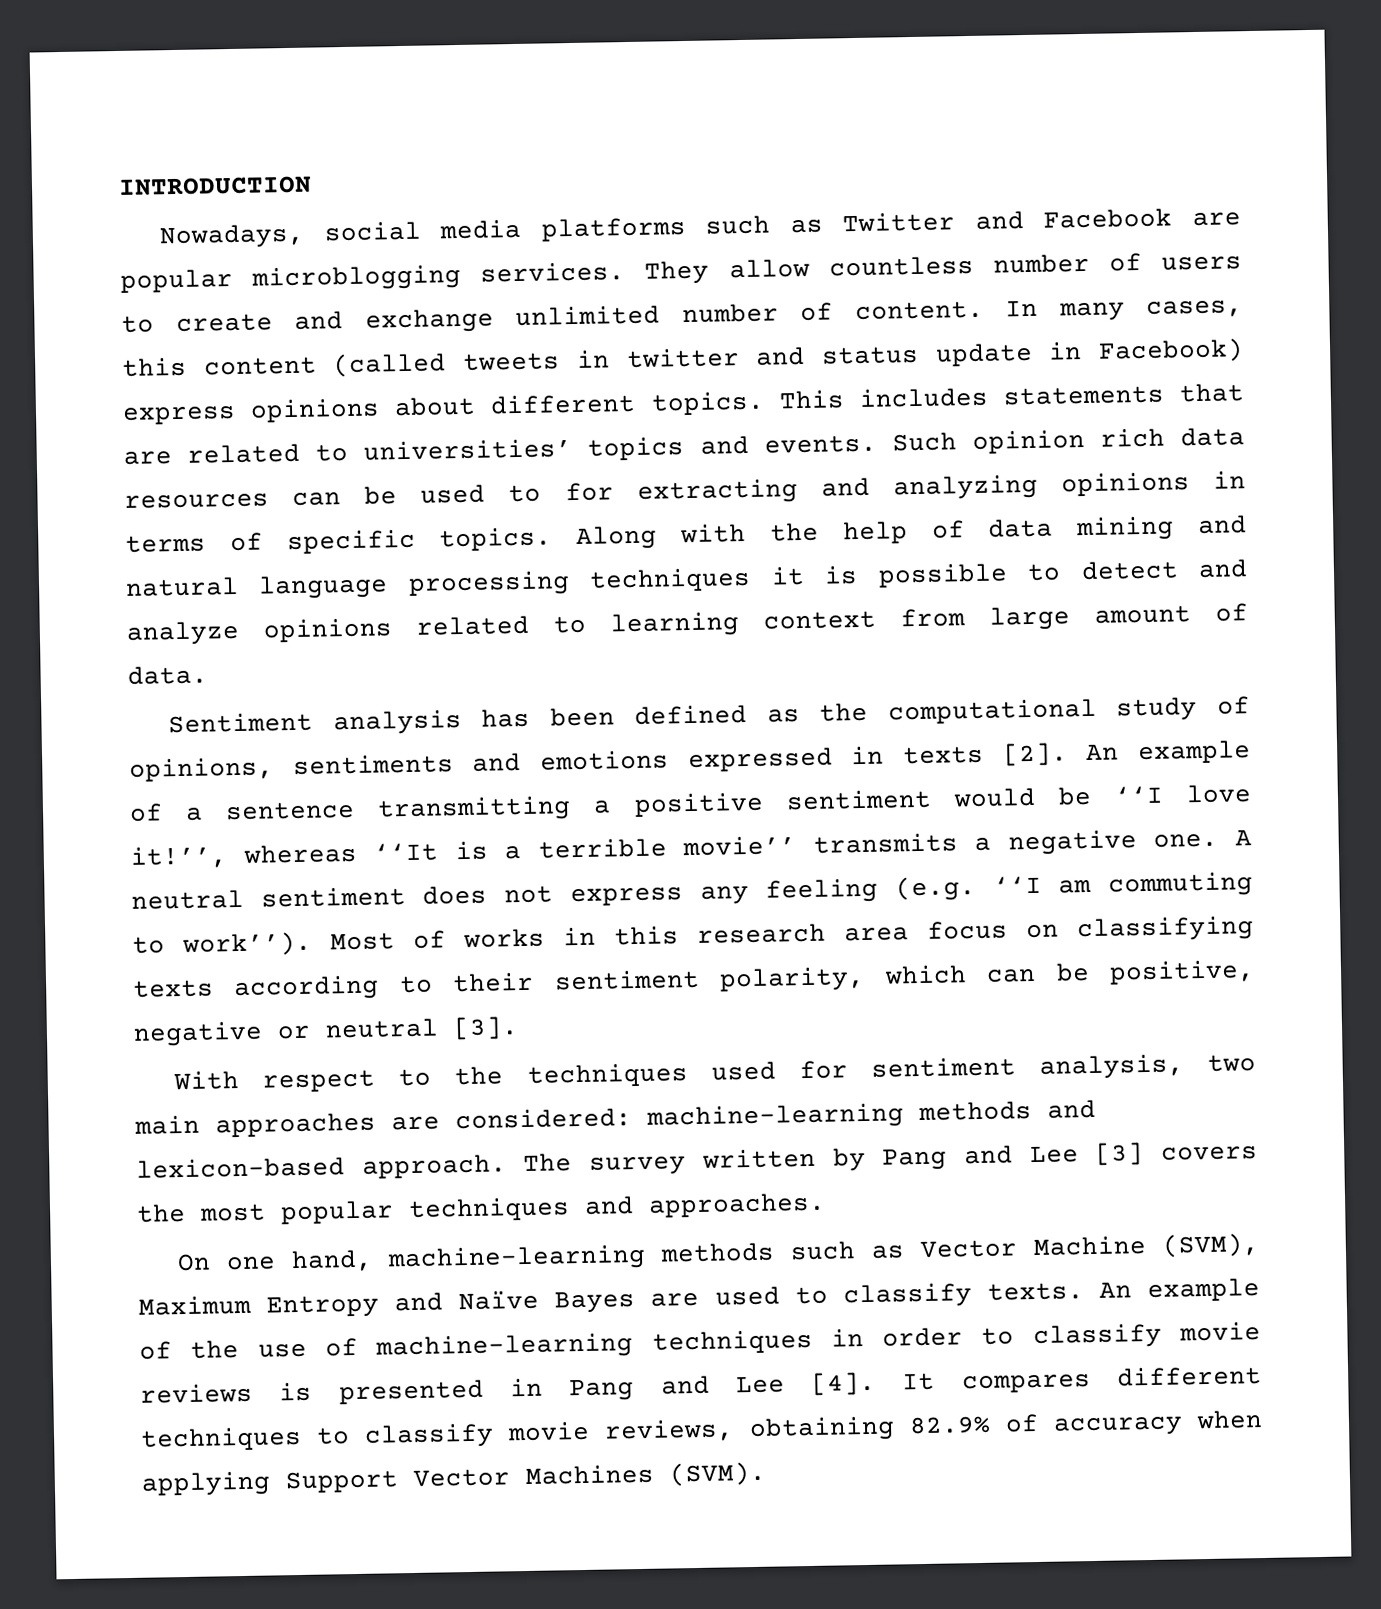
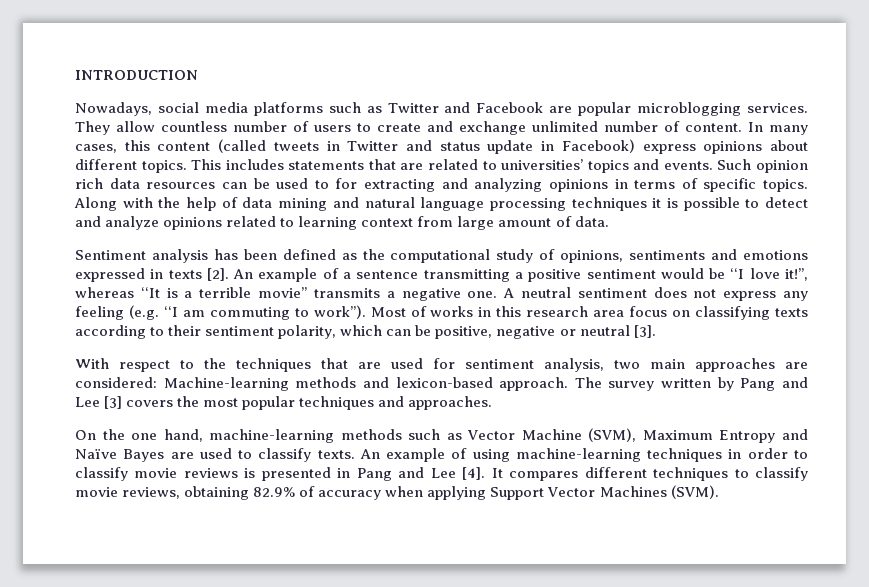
- In many cases, this content (called tweets in twitter and status update in Facebook) express opinions about different topics.
+ In many cases, this content (called tweets in Twitter and status update in Facebook) express opinions about different topics.
- With respect to the techniques used for sentiment analysis, two main approaches are considered: machine-learning methods and lexicon-based approach.
+ With respect to the techniques that are used for sentiment analysis, two main approaches are considered: Machine-learning methods and lexicon-based approach.
- On one hand, machine-learning methods such as Vector Machine (SVM), Maximum Entropy and Naïve Bayes are used to classify texts.
+ On the one hand, machine-learning methods such as Vector Machine (SVM), Maximum Entropy and Naïve Bayes are used to classify texts.
- An example of the use of machine-learning techniques in order to classify movie reviews is presented in Pang and Lee [4].
+ An example of using machine-learning techniques in order to classify movie reviews is presented in Pang and Lee [4].

